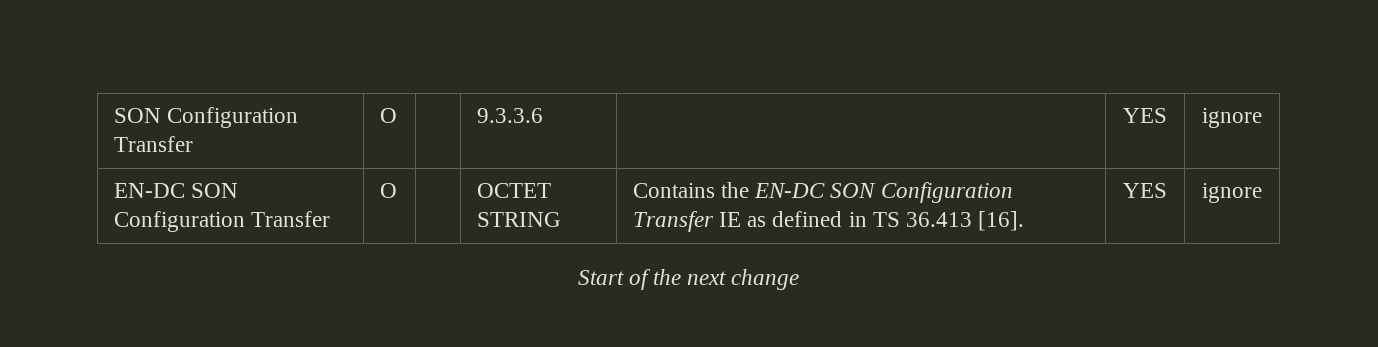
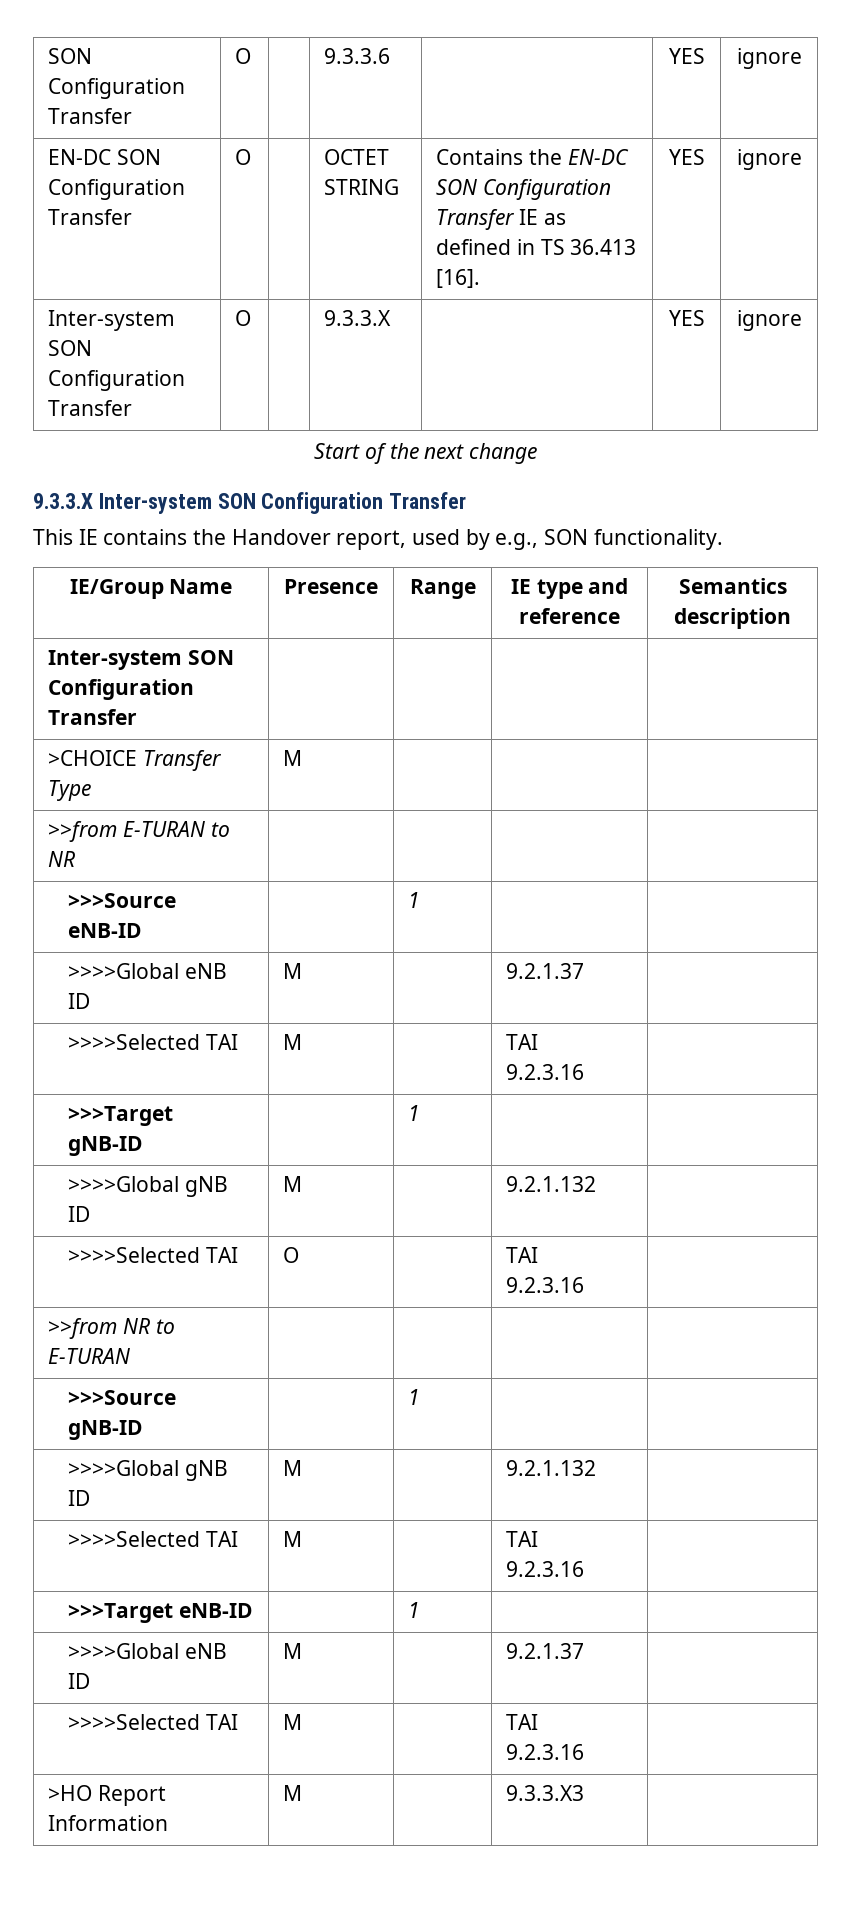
+ Inter-system SON Configuration Transfer | O | | 9.3.3.X | | YES | ignore
+ 9.3.3.X Inter-system SON Configuration Transfer
+ This IE contains the Handover report, used by e.g., SON functionality.
+ IE/Group Name | Presence | Range | IE type and reference | Semantics description
+ Inter-system SON Configuration Transfer | | | |
+ >CHOICE Transfer Type | M | | |
+ >>from E-TURAN to NR | | | |
+ >>>Source eNB-ID | | 1 | |
+ >>>>Global eNB ID | M | | 9.2.1.37 |
+ >>>>Selected TAI | M | | TAI
+ 9.2.3.16 |
+ >>>Target gNB-ID | | 1 | |
+ >>>>Global gNB ID | M | | 9.2.1.132 |
+ >>>>Selected TAI | O | | TAI
+ 9.2.3.16 |
+ >>from NR to E-TURAN | | | |
+ >>>Source gNB-ID | | 1 | |
+ >>>>Global gNB ID | M | | 9.2.1.132 |
+ >>>>Selected TAI | M | | TAI
+ 9.2.3.16 |
+ >>>Target eNB-ID | | 1 | |
+ >>>>Global eNB ID | M | | 9.2.1.37 |
+ >>>>Selected TAI | M | | TAI
+ 9.2.3.16 |
+ >HO Report Information | M | | 9.3.3.X3 |

